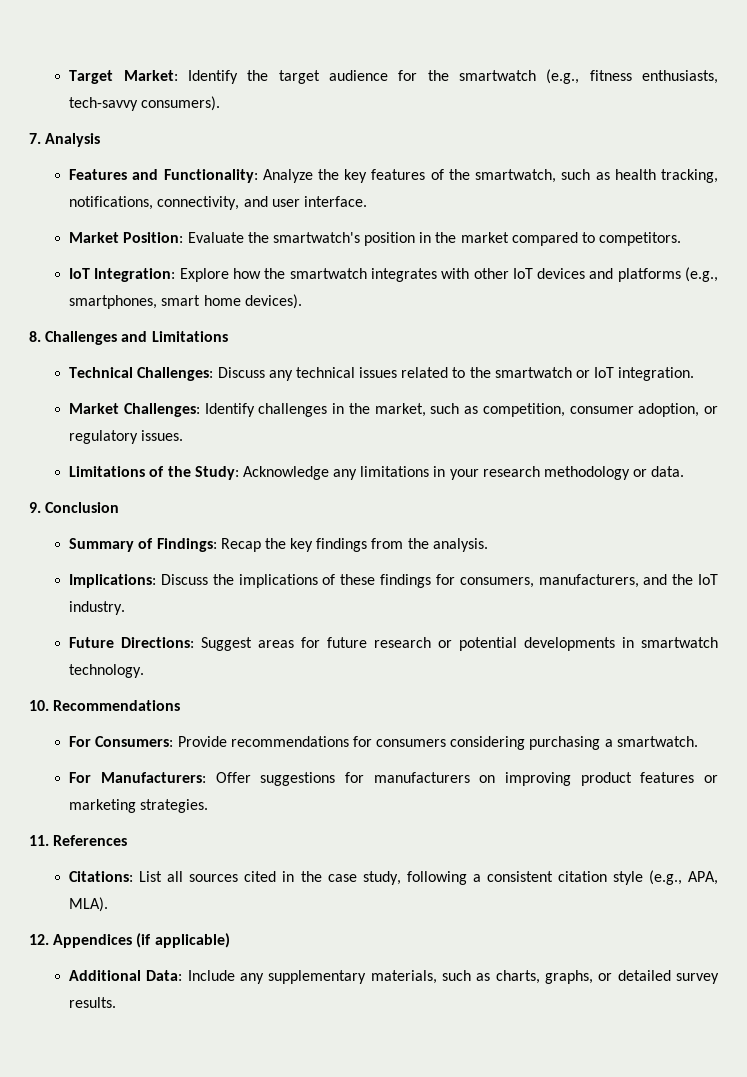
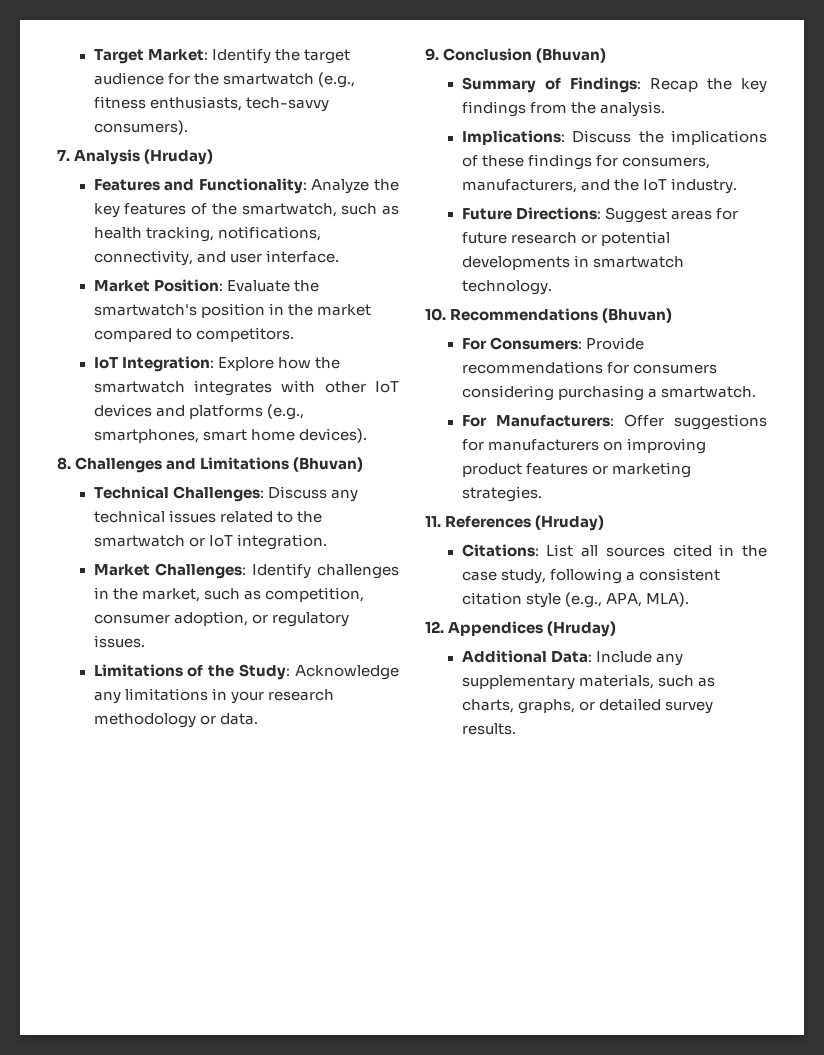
- 7. Analysis
+ 7. Analysis (Hruday)
- 8. Challenges and Limitations
+ 8. Challenges and Limitations (Bhuvan)
- 9. Conclusion
+ 9. Conclusion (Bhuvan)
- 10. Recommendations
+ 10. Recommendations (Bhuvan)
- 11. References
+ 11. References (Hruday)
- 12. Appendices (if applicable)
+ 12. Appendices (Hruday)

